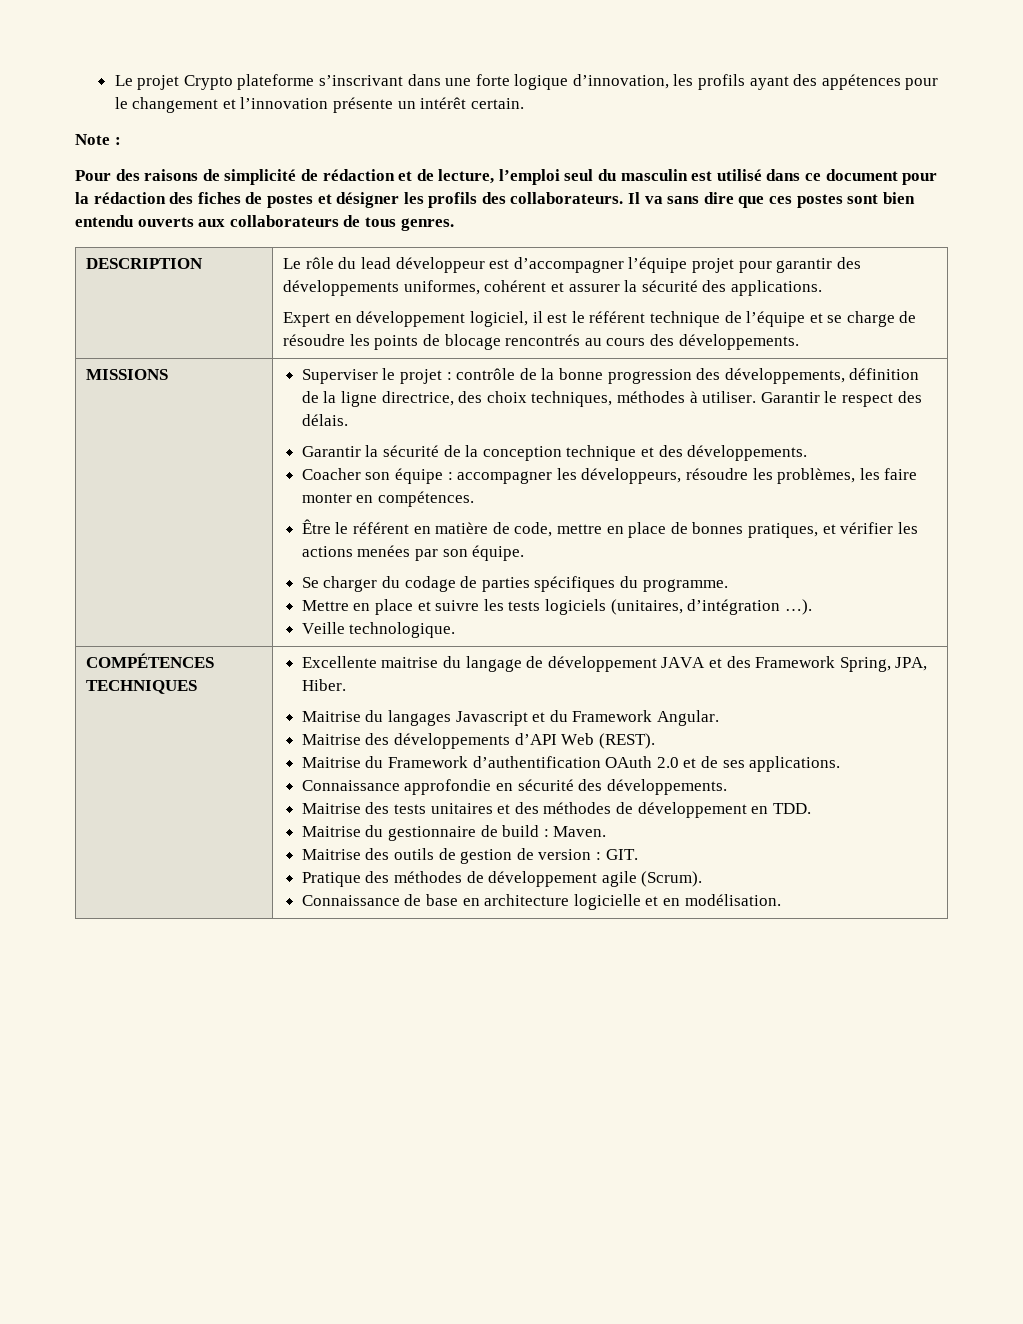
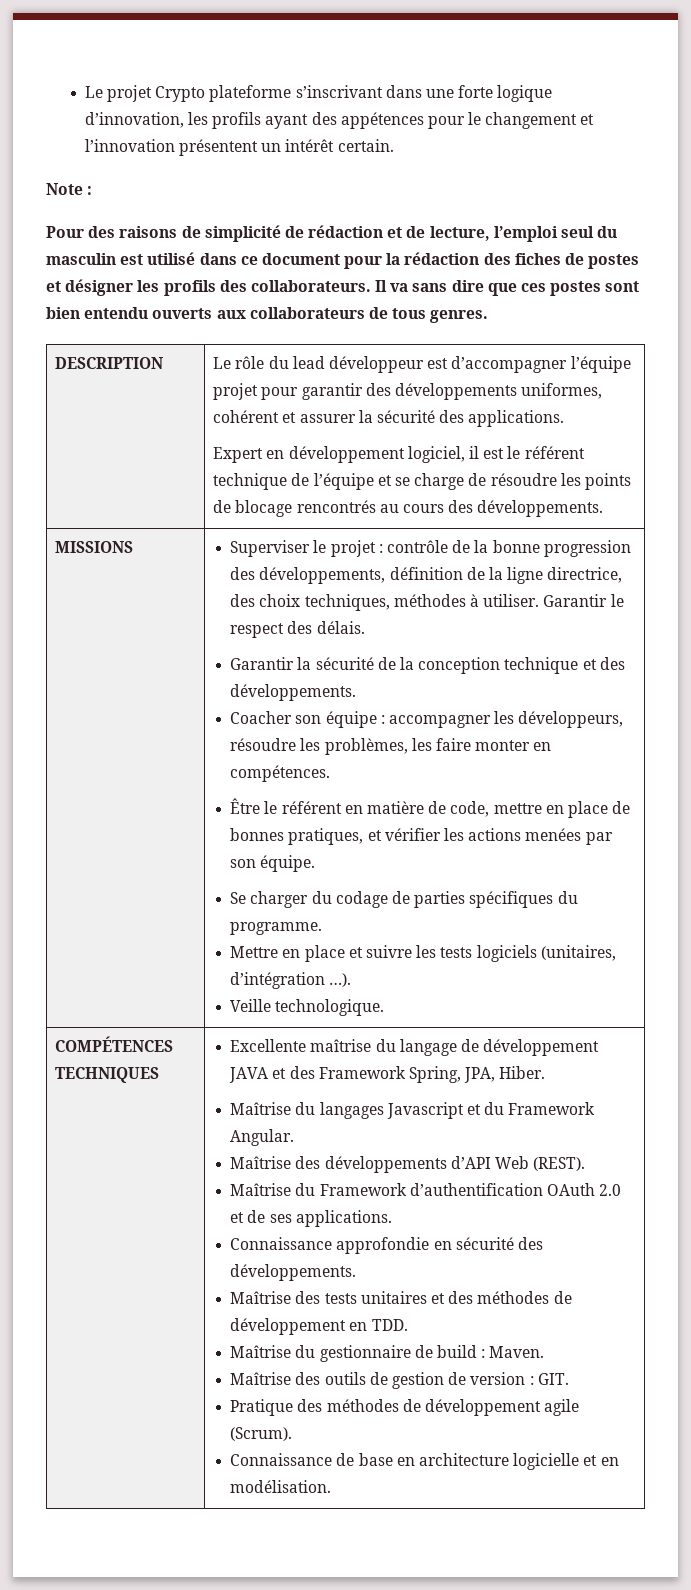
- Le projet Crypto plateforme s’inscrivant dans une forte logique d’innovation, les profils ayant des appétences pour le changement et l’innovation présente un intérêt certain.
+ Le projet Crypto plateforme s’inscrivant dans une forte logique d’innovation, les profils ayant des appétences pour le changement et l’innovation présentent un intérêt certain.
- Excellente maitrise du langage de développement JAVA et des Framework Spring, JPA, Hiber.
+ Excellente maîtrise du langage de développement JAVA et des Framework Spring, JPA, Hiber.
- Maitrise du langages Javascript et du Framework Angular.
+ Maîtrise du langages Javascript et du Framework Angular.
- Maitrise des développements d’API Web (REST).
+ Maîtrise des développements d’API Web (REST).
- Maitrise du Framework d’authentification OAuth 2.0 et de ses applications.
+ Maîtrise du Framework d’authentification OAuth 2.0 et de ses applications.
- Maitrise des tests unitaires et des méthodes de développement en TDD.
+ Maîtrise des tests unitaires et des méthodes de développement en TDD.
- Maitrise du gestionnaire de build : Maven.
+ Maîtrise du gestionnaire de build : Maven.
- Maitrise des outils de gestion de version : GIT.
+ Maîtrise des outils de gestion de version : GIT.

